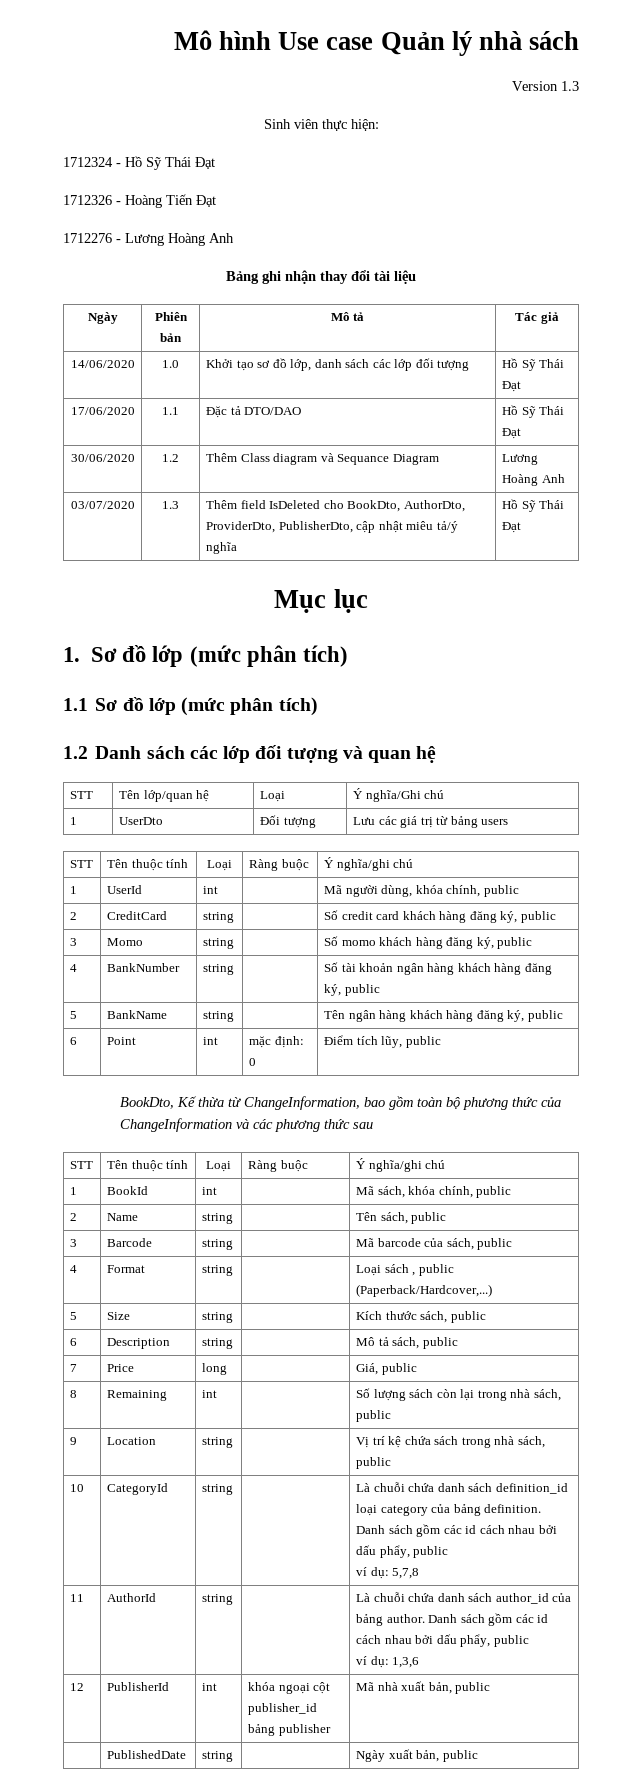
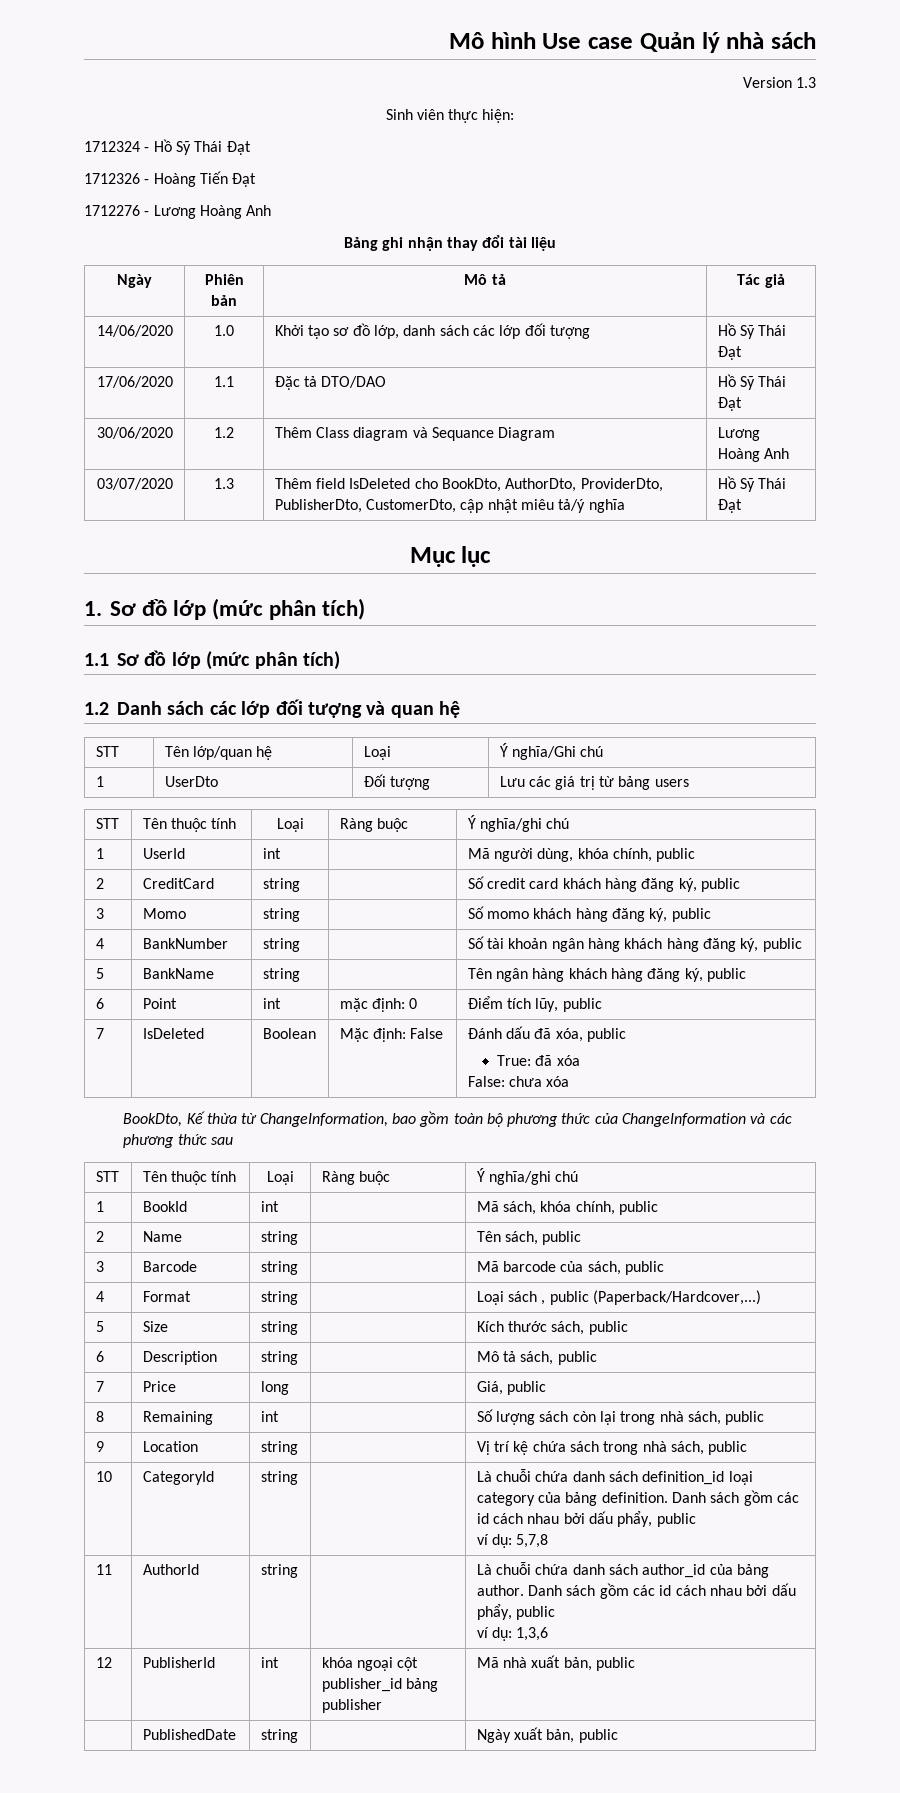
- 03/07/2020 | 1.3 | Thêm field IsDeleted cho BookDto, AuthorDto, ProviderDto, PublisherDto, cập nhật miêu tả/ý nghĩa | Hồ Sỹ Thái Đạt
+ 03/07/2020 | 1.3 | Thêm field IsDeleted cho BookDto, AuthorDto, ProviderDto, PublisherDto, CustomerDto, cập nhật miêu tả/ý nghĩa | Hồ Sỹ Thái Đạt
+ 7 | IsDeleted | Boolean | Mặc định: False | Đánh dấu đã xóa, public
+ True: đã xóa
+ False: chưa xóa

